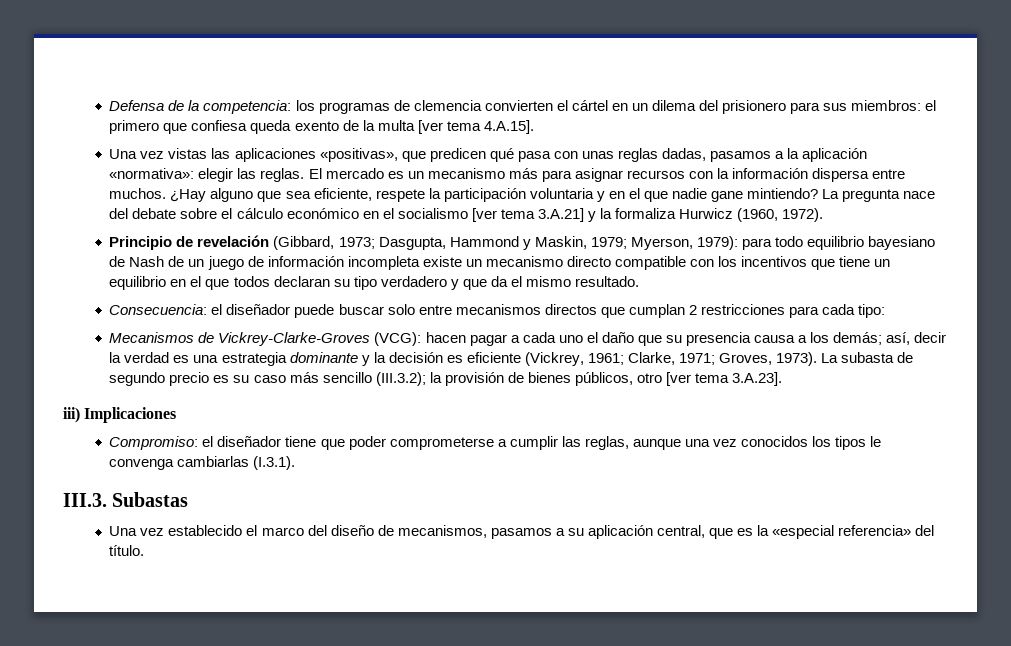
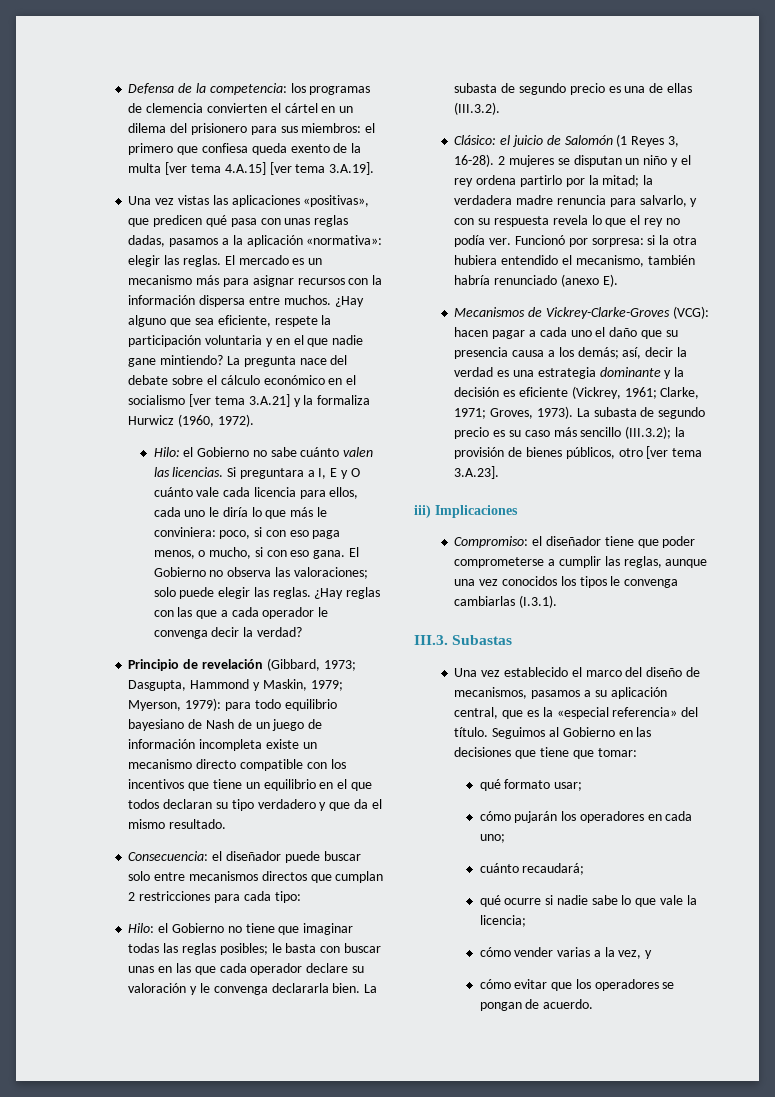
- Defensa de la competencia: los programas de clemencia convierten el cártel en un dilema del prisionero para sus miembros: el primero que confiesa queda exento de la multa [ver tema 4.A.15].
+ Defensa de la competencia: los programas de clemencia convierten el cártel en un dilema del prisionero para sus miembros: el primero que confiesa queda exento de la multa [ver tema 4.A.15] [ver tema 3.A.19].
+ Hilo: el Gobierno no sabe cuánto valen las licencias. Si preguntara a I, E y O cuánto vale cada licencia para ellos, cada uno le diría lo que más le conviniera: poco, si con eso paga menos, o mucho, si con eso gana. El Gobierno no observa las valoraciones; solo puede elegir las reglas. ¿Hay reglas con las que a cada operador le convenga decir la verdad?
+ Hilo: el Gobierno no tiene que imaginar todas las reglas posibles; le basta con buscar unas en las que cada operador declare su valoración y le convenga declararla bien. La subasta de segundo precio es una de ellas (III.3.2).
+ Clásico: el juicio de Salomón (1 Reyes 3, 16-28). 2 mujeres se disputan un niño y el rey ordena partirlo por la mitad; la verdadera madre renuncia para salvarlo, y con su respuesta revela lo que el rey no podía ver. Funcionó por sorpresa: si la otra hubiera entendido el mecanismo, también habría renunciado (anexo E).
+ Seguimos al Gobierno en las decisiones que tiene que tomar:
+ qué formato usar;
+ cómo pujarán los operadores en cada uno;
+ cuánto recaudará;
+ qué ocurre si nadie sabe lo que vale la licencia;
+ cómo vender varias a la vez, y
+ cómo evitar que los operadores se pongan de acuerdo.

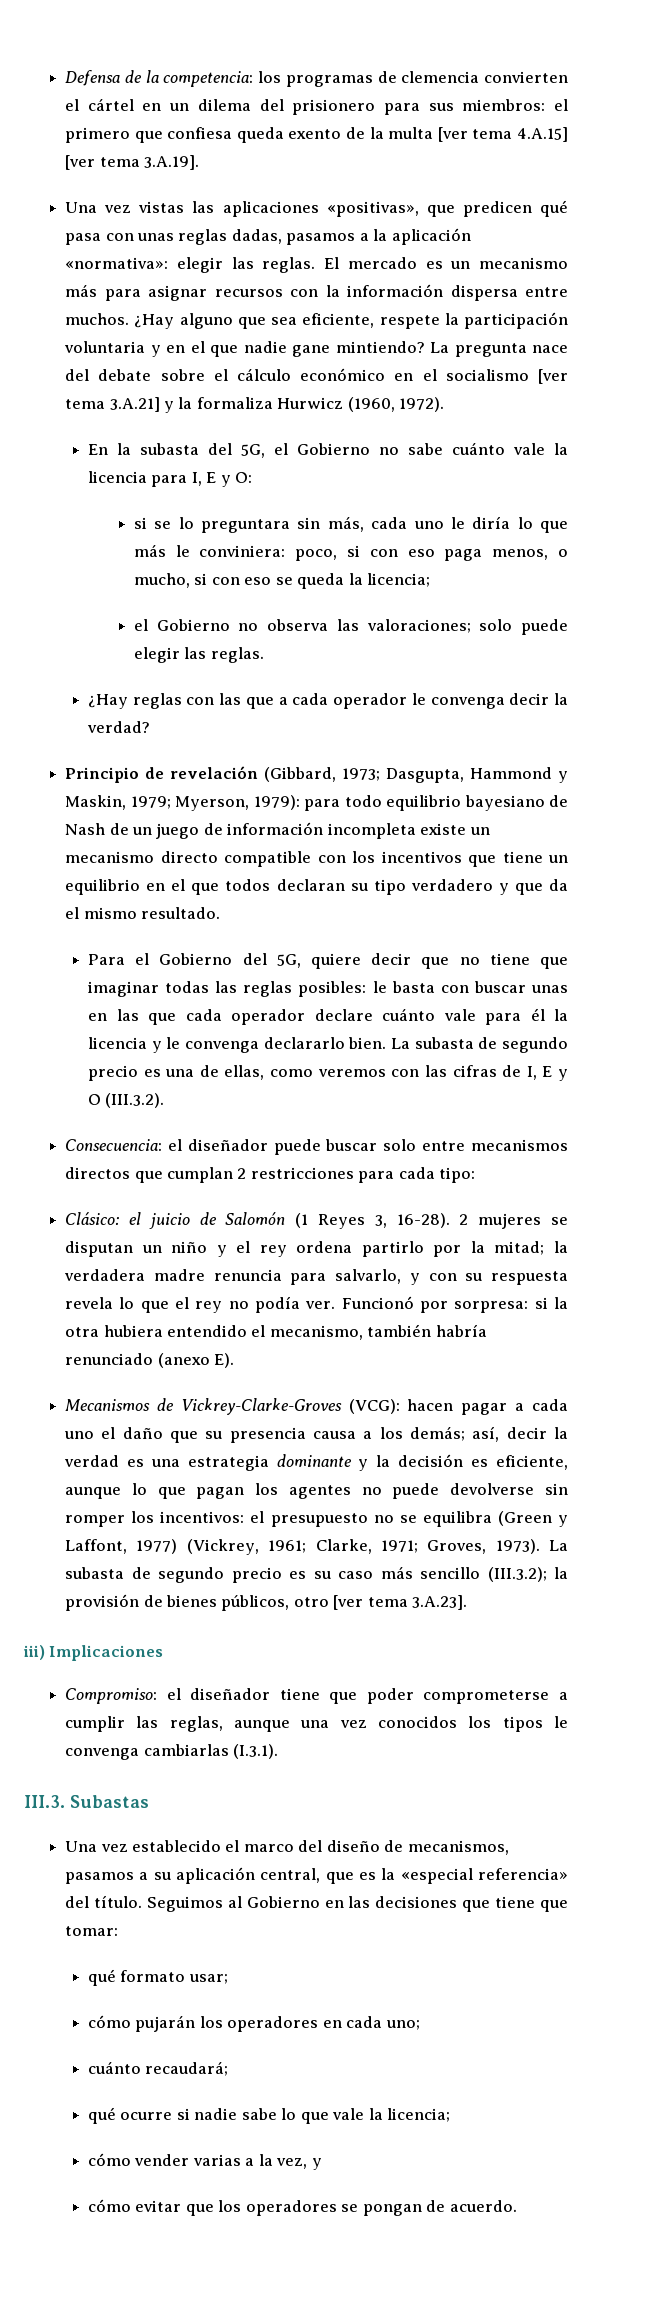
- Hilo: el Gobierno no sabe cuánto valen las licencias. Si preguntara a I, E y O cuánto vale cada licencia para ellos, cada uno le diría lo que más le conviniera: poco, si con eso paga menos, o mucho, si con eso gana. El Gobierno no observa las valoraciones; solo puede elegir las reglas. ¿Hay reglas con las que a cada operador le convenga decir la verdad?
+ En la subasta del 5G, el Gobierno no sabe cuánto vale la licencia para I, E y O:
+ si se lo preguntara sin más, cada uno le diría lo que más le conviniera: poco, si con eso paga menos, o mucho, si con eso se queda la licencia;
+ el Gobierno no observa las valoraciones; solo puede elegir las reglas.
+ ¿Hay reglas con las que a cada operador le convenga decir la verdad?
+ Para el Gobierno del 5G, quiere decir que no tiene que imaginar todas las reglas posibles: le basta con buscar unas en las que cada operador declare cuánto vale para él la licencia y le convenga declararlo bien. La subasta de segundo precio es una de ellas, como veremos con las cifras de I, E y O (III.3.2).
- Hilo: el Gobierno no tiene que imaginar todas las reglas posibles; le basta con buscar unas en las que cada operador declare su valoración y le convenga declararla bien. La subasta de segundo precio es una de ellas (III.3.2).
- Mecanismos de Vickrey-Clarke-Groves (VCG): hacen pagar a cada uno el daño que su presencia causa a los demás; así, decir la verdad es una estrategia dominante y la decisión es eficiente (Vickrey, 1961; Clarke, 1971; Groves, 1973).
+ Mecanismos de Vickrey-Clarke-Groves (VCG): hacen pagar a cada uno el daño que su presencia causa a los demás; así, decir la verdad es una estrategia dominante y la decisión es eficiente, aunque lo que pagan los agentes no puede devolverse sin romper los incentivos: el presupuesto no se equilibra (Green y Laffont, 1977) (Vickrey, 1961; Clarke, 1971; Groves, 1973).

